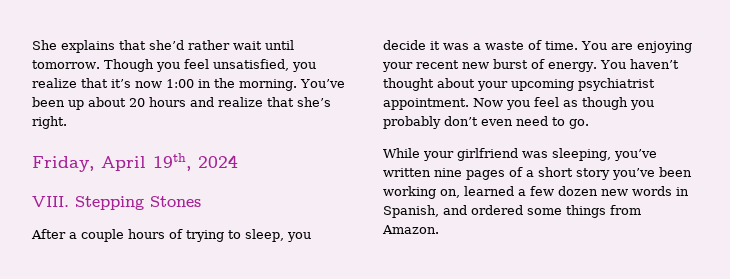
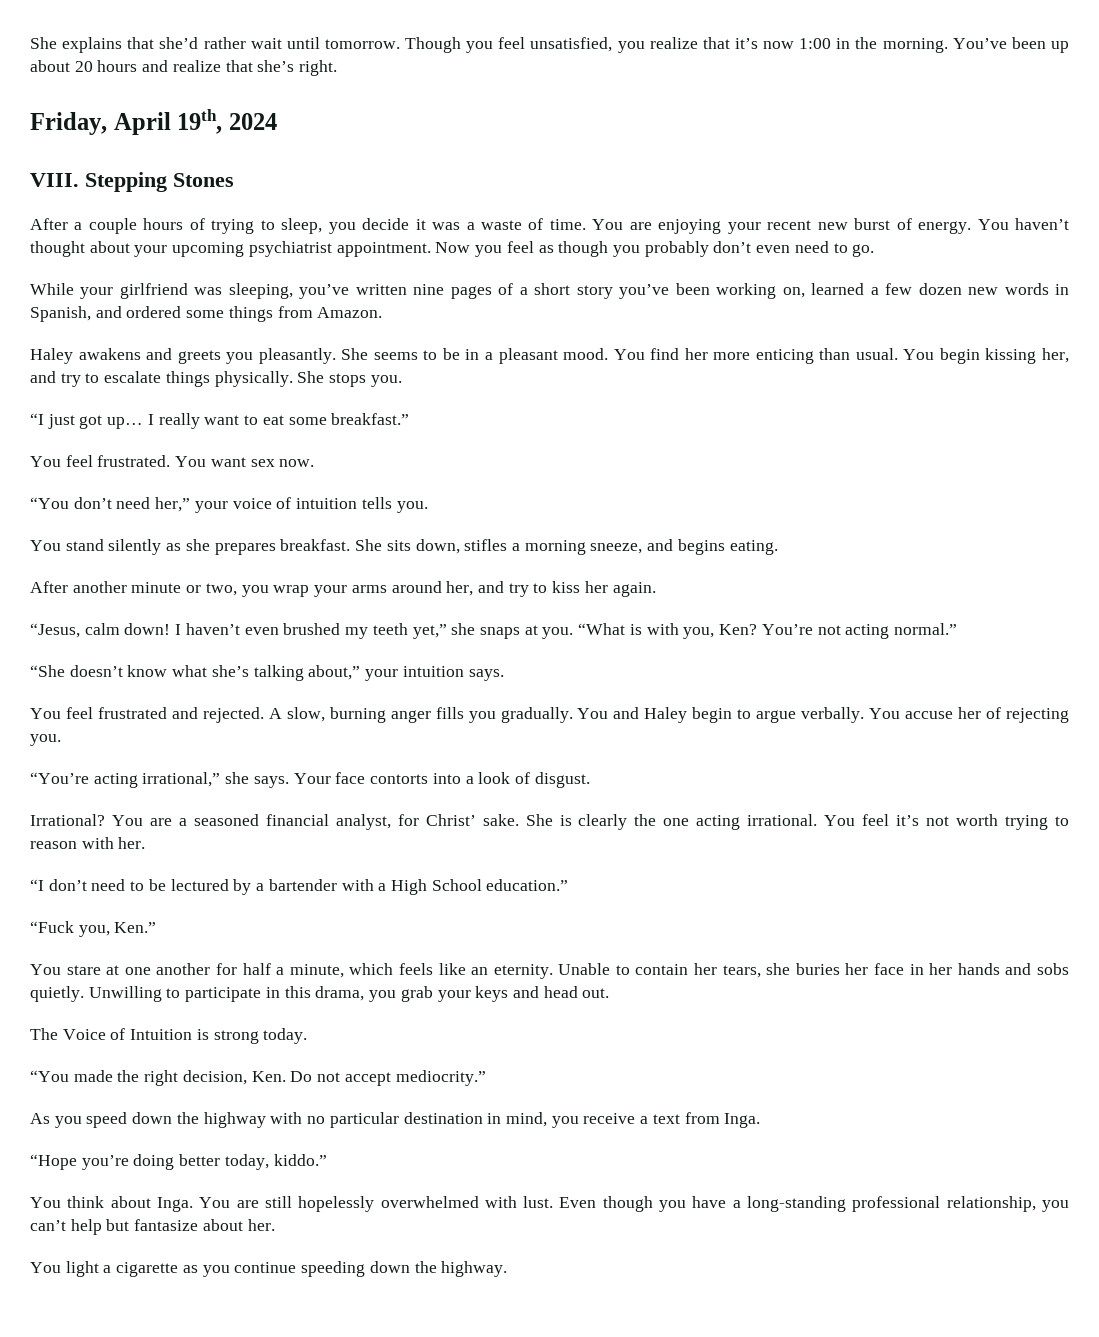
+ Haley awakens and greets you pleasantly. She seems to be in a pleasant mood. You find her more enticing than usual. You begin kissing her, and try to escalate things physically. She stops you.
+ “I just got up… I really want to eat some breakfast.”
+ You feel frustrated. You want sex now.
+ “You don’t need her,” your voice of intuition tells you.
+ You stand silently as she prepares breakfast. She sits down, stifles a morning sneeze, and begins eating.
+ After another minute or two, you wrap your arms around her, and try to kiss her again.
+ “Jesus, calm down! I haven’t even brushed my teeth yet,” she snaps at you. “What is with you, Ken? You’re not acting normal.”
+ “She doesn’t know what she’s talking about,” your intuition says.
+ You feel frustrated and rejected. A slow, burning anger fills you gradually. You and Haley begin to argue verbally. You accuse her of rejecting you.
+ “You’re acting irrational,” she says. Your face contorts into a look of disgust.
+ Irrational? You are a seasoned financial analyst, for Christ’ sake. She is clearly the one acting irrational. You feel it’s not worth trying to reason with her.
+ “I don’t need to be lectured by a bartender with a High School education.”
+ “Fuck you, Ken.”
+ You stare at one another for half a minute, which feels like an eternity. Unable to contain her tears, she buries her face in her hands and sobs quietly. Unwilling to participate in this drama, you grab your keys and head out.
+ The Voice of Intuition is strong today.
+ “You made the right decision, Ken. Do not accept mediocrity.”
+ As you speed down the highway with no particular destination in mind, you receive a text from Inga.
+ “Hope you’re doing better today, kiddo.”
+ You think about Inga. You are still hopelessly overwhelmed with lust. Even though you have a long-standing professional relationship, you can’t help but fantasize about her.
+ You light a cigarette as you continue speeding down the highway.

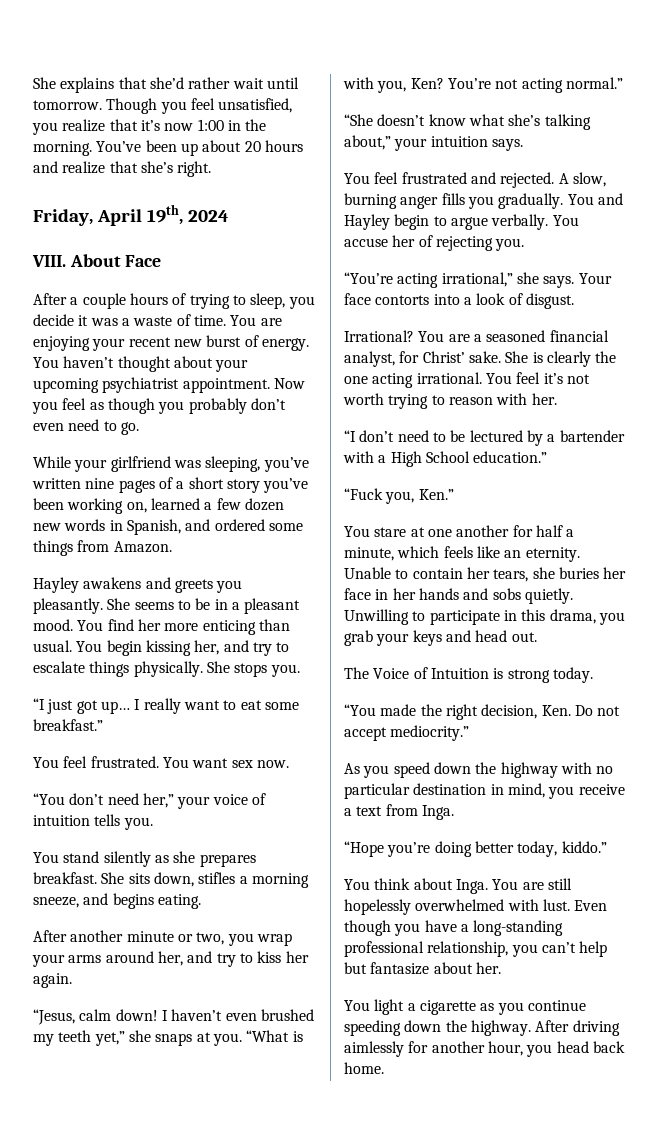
- Stepping Stones
+ About Face
- Haley awakens and greets you pleasantly.
+ Hayley awakens and greets you pleasantly.
- You and Haley begin to argue verbally.
+ You and Hayley begin to argue verbally.
+ After driving aimlessly for another hour, you head back home.

